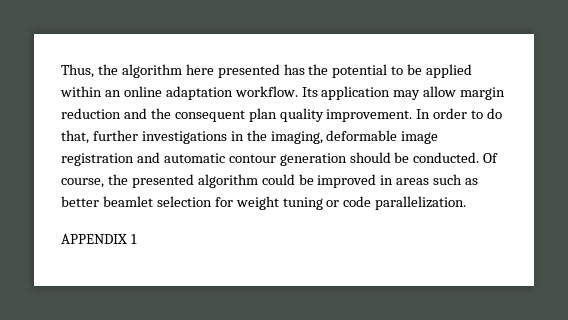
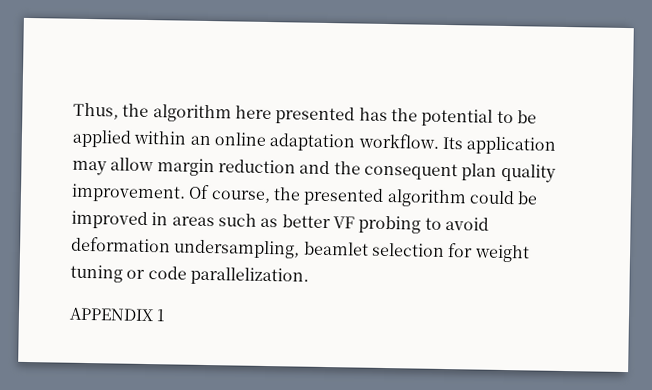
- In order to do that, further investigations in the imaging, deformable image registration and automatic contour generation should be conducted.
- Of course, the presented algorithm could be improved in areas such as better beamlet selection for weight tuning or code parallelization.
+ Of course, the presented algorithm could be improved in areas such as better VF probing to avoid deformation undersampling, beamlet selection for weight tuning or code parallelization.

